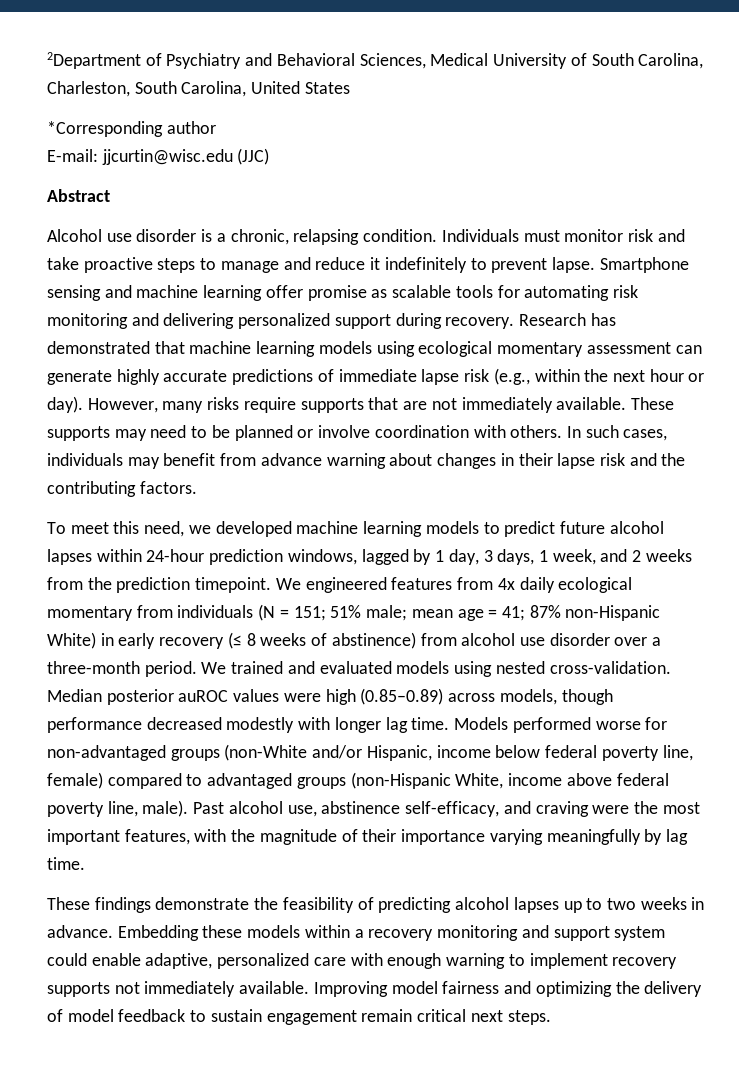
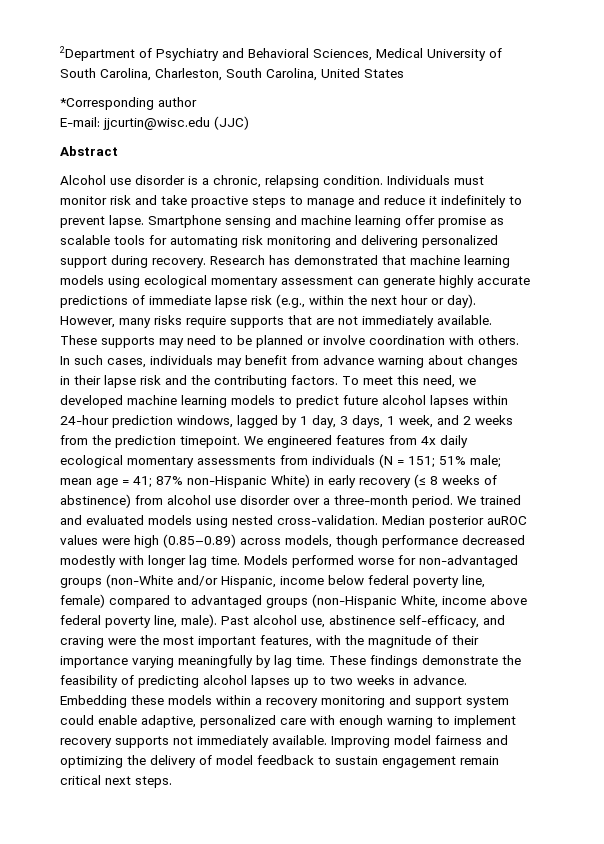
- In such cases, individuals may benefit from advance warning about changes in their lapse risk and the contributing factors.
- To meet this need, we developed machine learning models to predict future alcohol lapses within 24-hour prediction windows, lagged by 1 day, 3 days, 1 week, and 2 weeks from the prediction timepoint.
+ In such cases, individuals may benefit from advance warning about changes in their lapse risk and the contributing factors. To meet this need, we developed machine learning models to predict future alcohol lapses within 24-hour prediction windows, lagged by 1 day, 3 days, 1 week, and 2 weeks from the prediction timepoint.
- We engineered features from 4x daily ecological momentary from individuals (N = 151; 51% male; mean age = 41; 87% non-Hispanic White) in early recovery (≤ 8 weeks of abstinence) from alcohol use disorder over a three-month period.
+ We engineered features from 4x daily ecological momentary assessments from individuals (N = 151; 51% male; mean age = 41; 87% non-Hispanic White) in early recovery (≤ 8 weeks of abstinence) from alcohol use disorder over a three-month period.
- Past alcohol use, abstinence self-efficacy, and craving were the most important features, with the magnitude of their importance varying meaningfully by lag time.
- These findings demonstrate the feasibility of predicting alcohol lapses up to two weeks in advance.
+ Past alcohol use, abstinence self-efficacy, and craving were the most important features, with the magnitude of their importance varying meaningfully by lag time. These findings demonstrate the feasibility of predicting alcohol lapses up to two weeks in advance.

